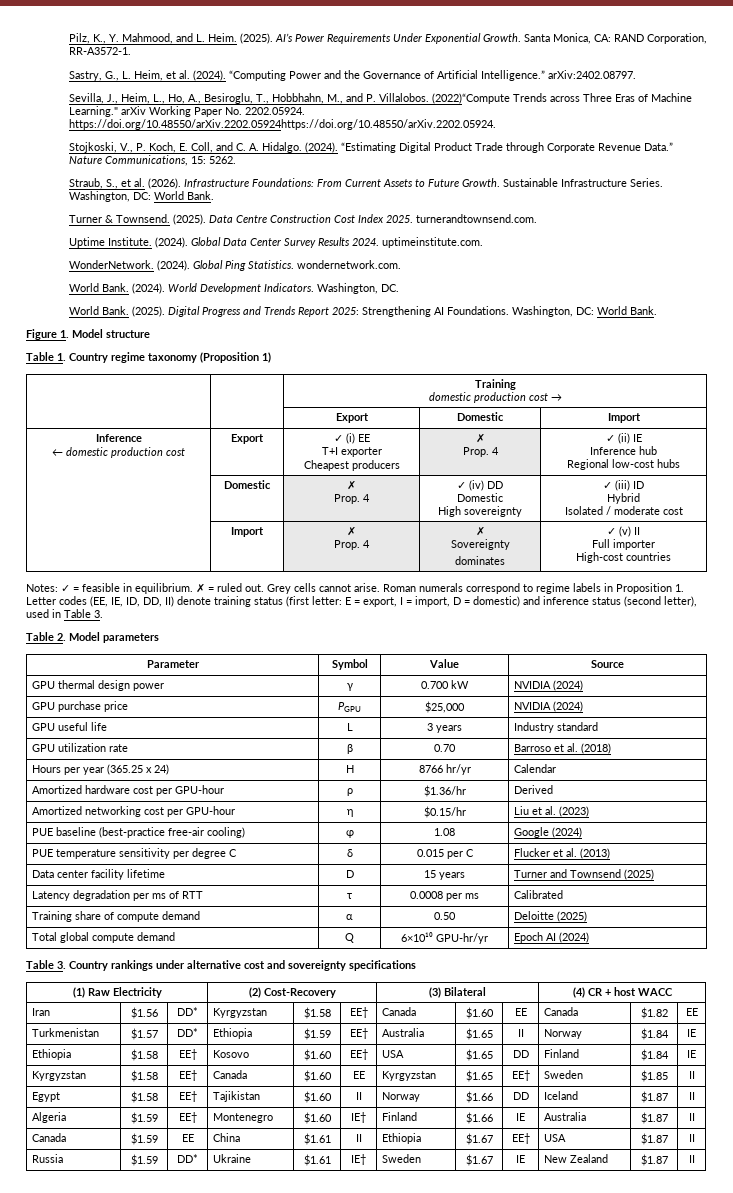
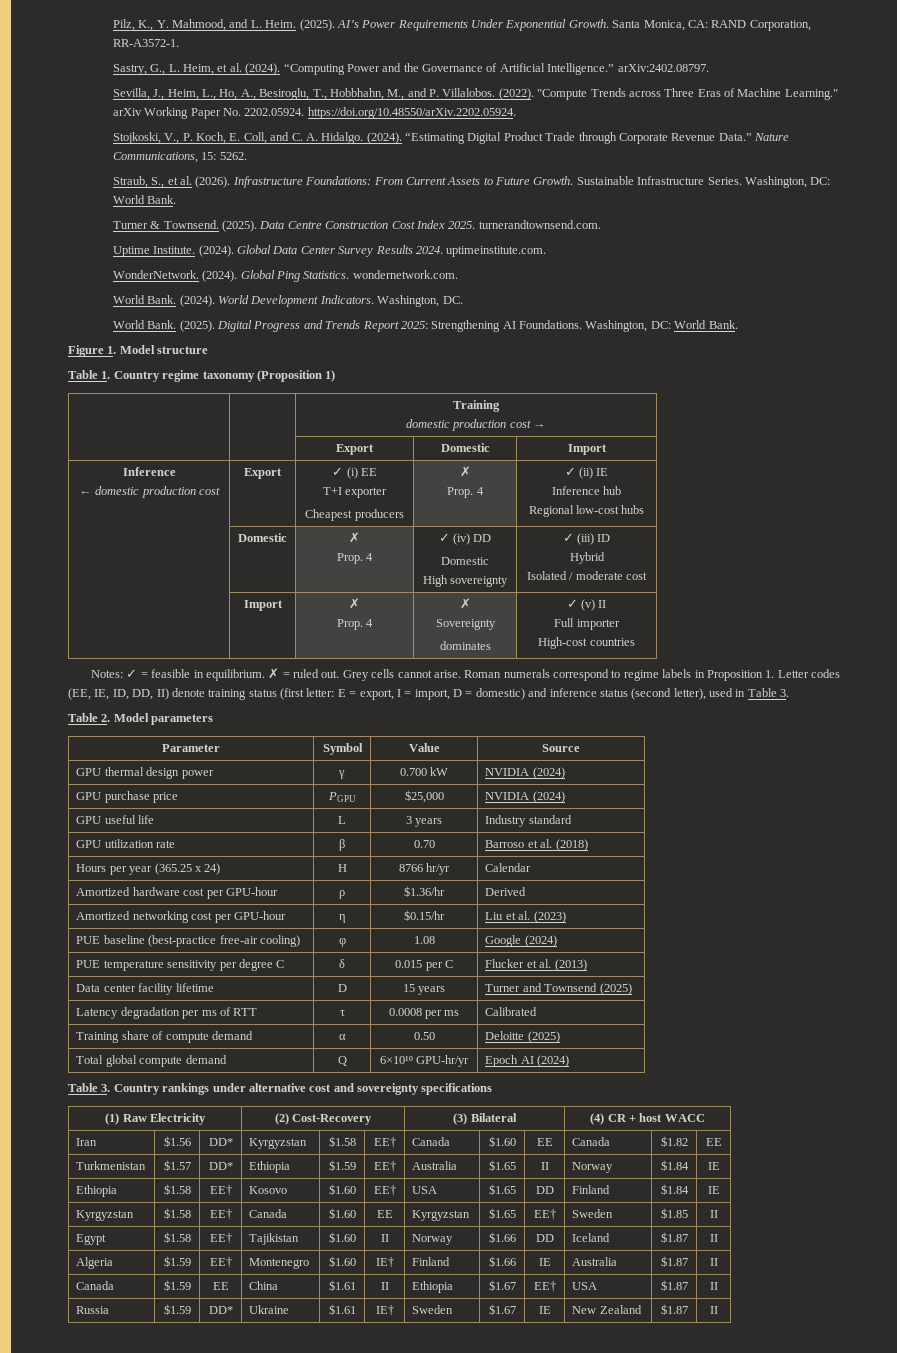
- (2022)“Compute Trends across Three Eras of Machine Learning." arXiv Working Paper No. 2202.05924. https://doi.org/10.48550/arXiv.2202.05924https://doi.org/10.48550/arXiv.2202.05924.
+ (2022). "Compute Trends across Three Eras of Machine Learning." arXiv Working Paper No. 2202.05924. https://doi.org/10.48550/arXiv.2202.05924.

